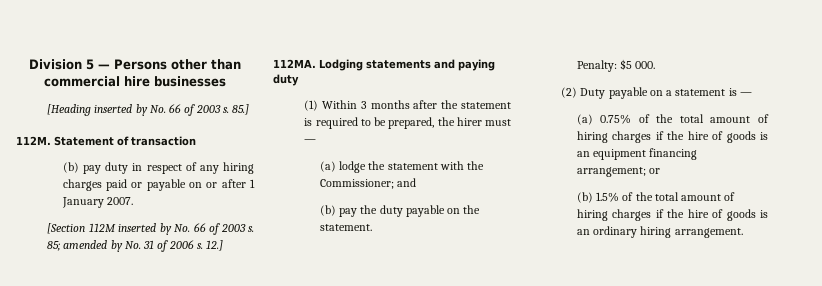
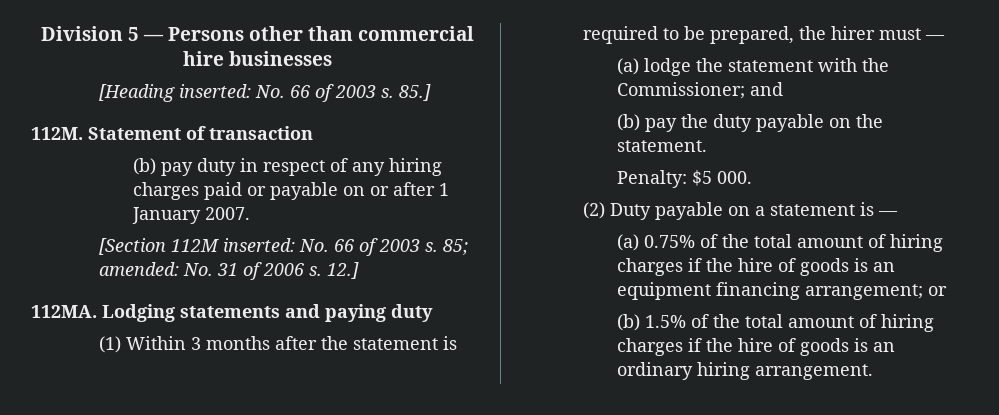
- [Heading inserted by No. 66 of 2003 s.
+ [Heading inserted: No. 66 of 2003 s.
- [Section 112M inserted by No. 66 of 2003 s.
+ [Section 112M inserted: No. 66 of 2003 s.
- 85; amended by No. 31 of 2006 s.
+ 85; amended: No. 31 of 2006 s.

